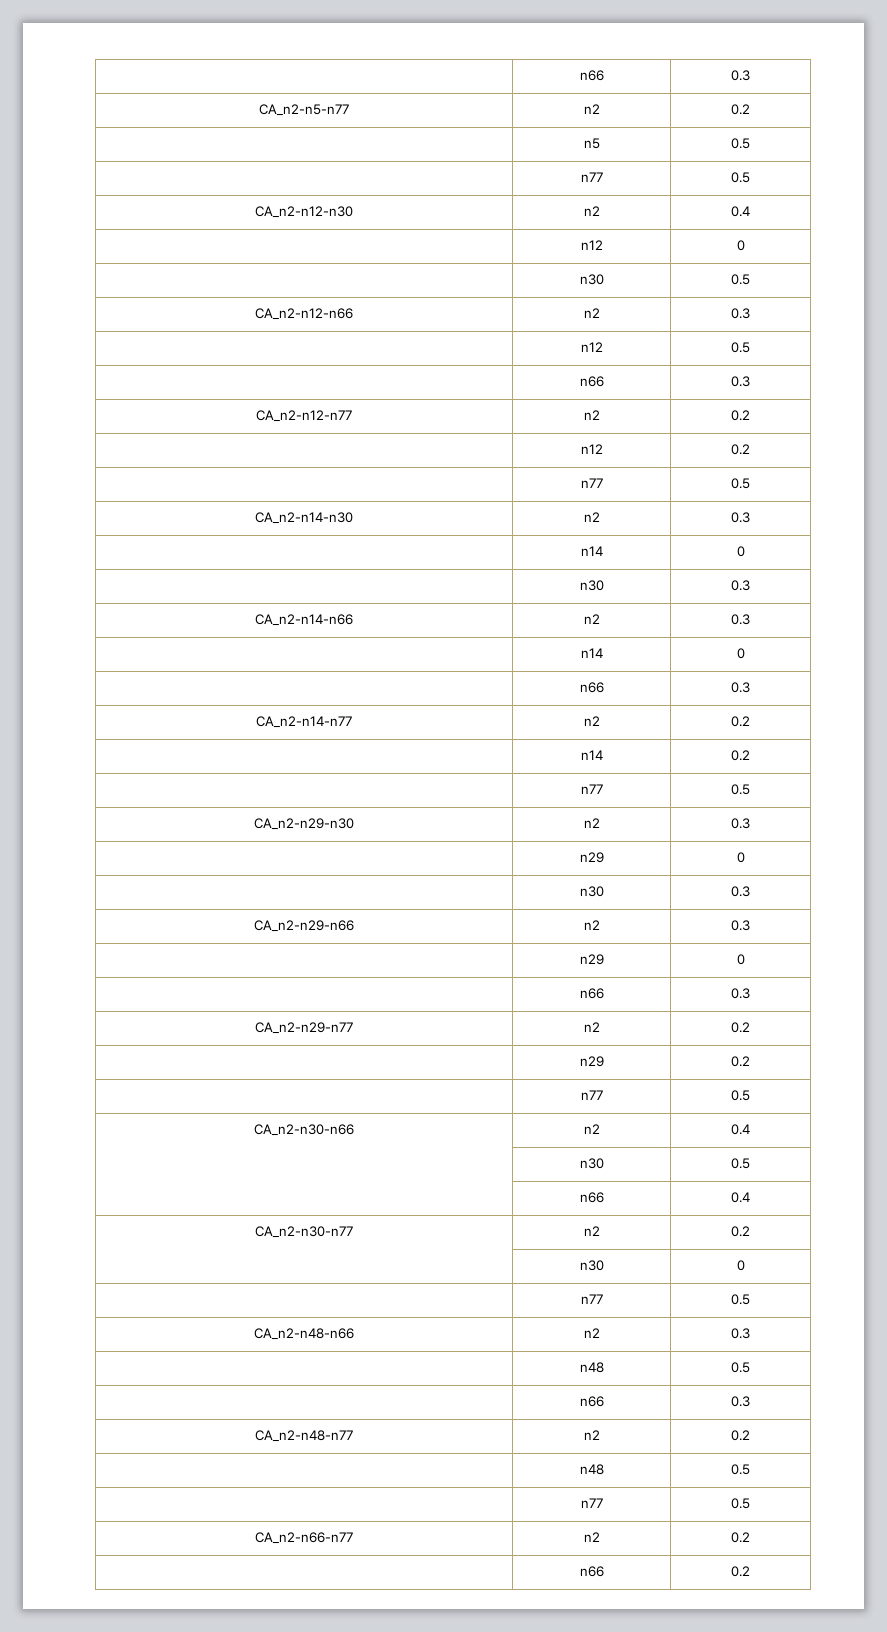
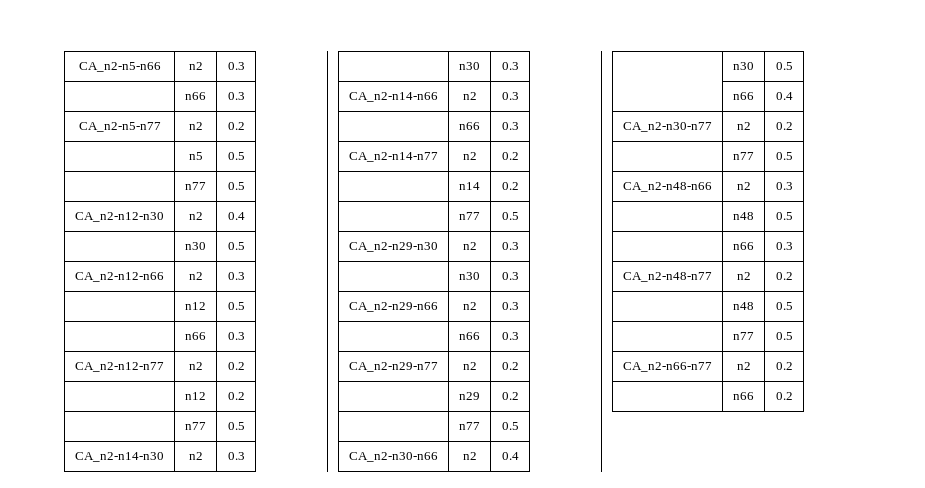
+ CA_n2-n5-n66 | n2 | 0.3
- | n12 | 0
  CA_n2-n14-n30 | n2 | 0.3
- | n14 | 0
  CA_n2-n14-n66 | n2 | 0.3
- | n14 | 0
  CA_n2-n29-n30 | n2 | 0.3
- | n29 | 0
  CA_n2-n29-n66 | n2 | 0.3
- | n29 | 0
- | n30 | 0

